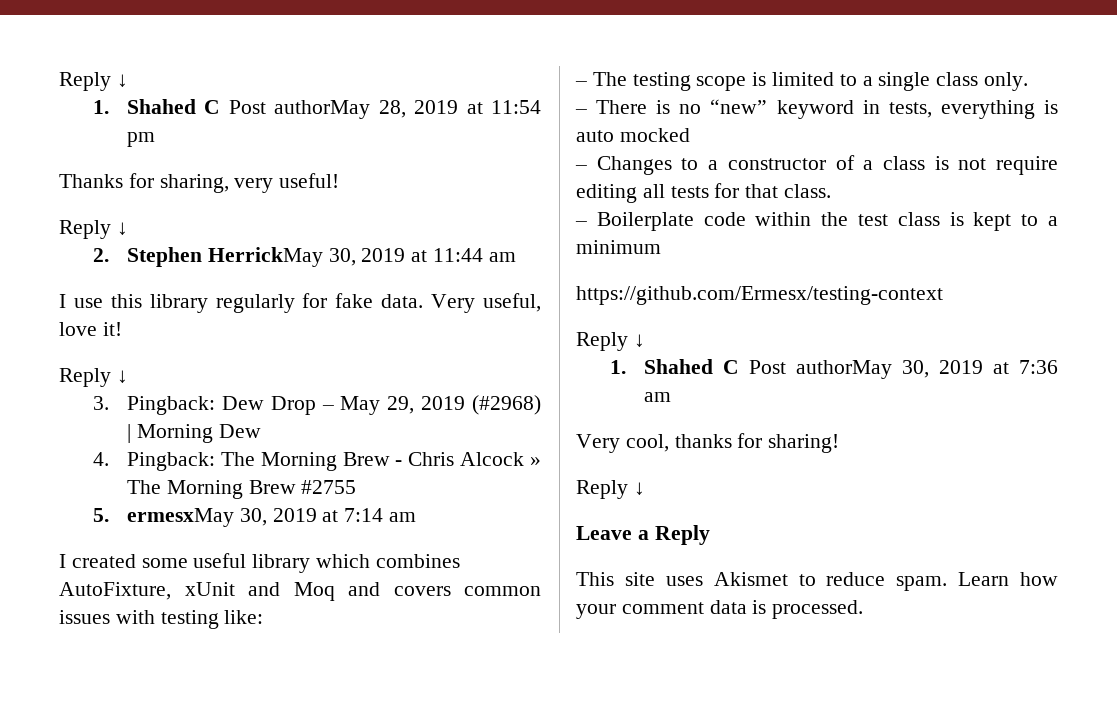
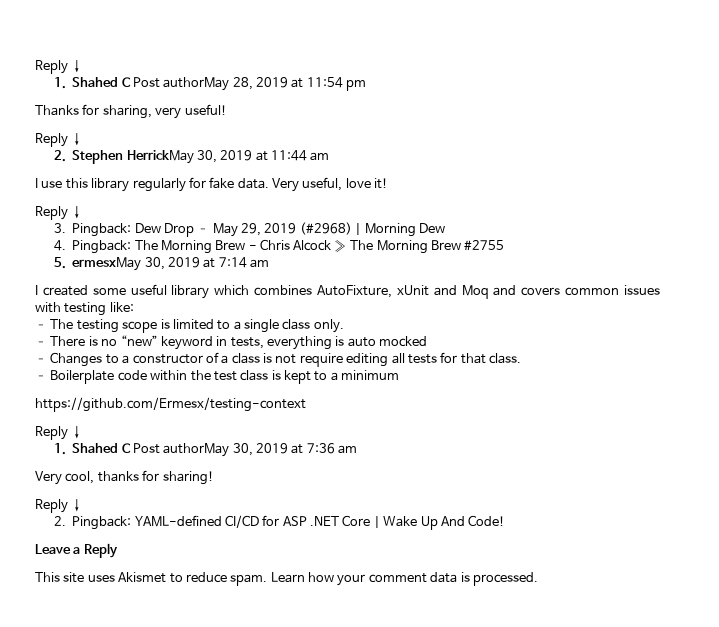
+ 2. Pingback: YAML-defined CI/CD for ASP .NET Core | Wake Up And Code!

